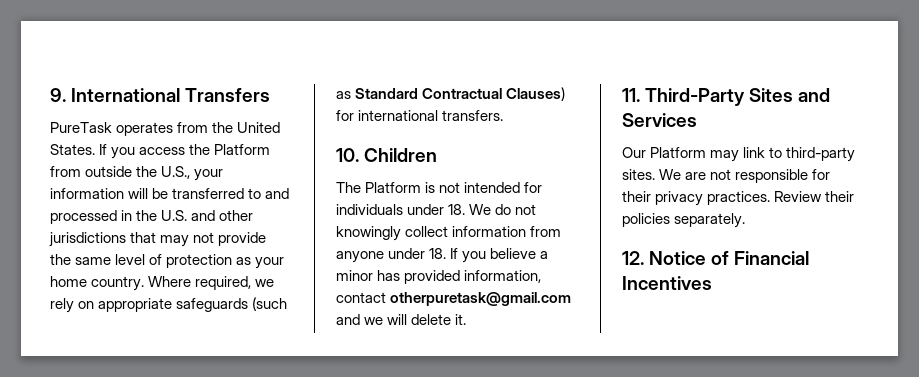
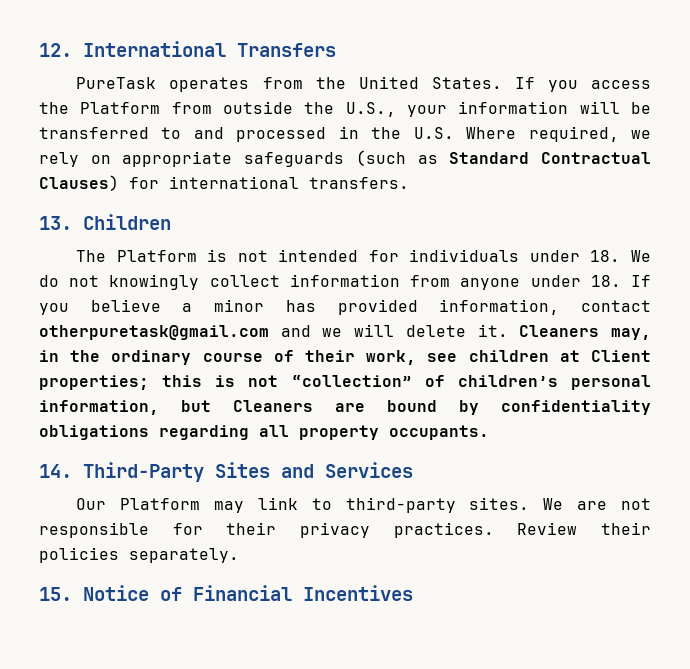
- 9. International Transfers
+ 12. International Transfers
- If you access the Platform from outside the U.S., your information will be transferred to and processed in the U.S. and other jurisdictions that may not provide the same level of protection as your home country. Where required, we rely on appropriate safeguards (such as Standard Contractual Clauses) for international transfers.
+ If you access the Platform from outside the U.S., your information will be transferred to and processed in the U.S. Where required, we rely on appropriate safeguards (such as Standard Contractual Clauses) for international transfers.
- 10. Children
+ 13. Children
- The Platform is not intended for individuals under 18. We do not knowingly collect information from anyone under 18. If you believe a minor has provided information, contact otherpuretask@gmail.com and we will delete it.
- 11. Third-Party Sites and Services
+ The Platform is not intended for individuals under 18. We do not knowingly collect information from anyone under 18. If you believe a minor has provided information, contact otherpuretask@gmail.com and we will delete it. Cleaners may, in the ordinary course of their work, see children at Client properties; this is not “collection” of children’s personal information, but Cleaners are bound by confidentiality obligations regarding all property occupants.
+ 14. Third-Party Sites and Services
- 12. Notice of Financial Incentives
+ 15. Notice of Financial Incentives

